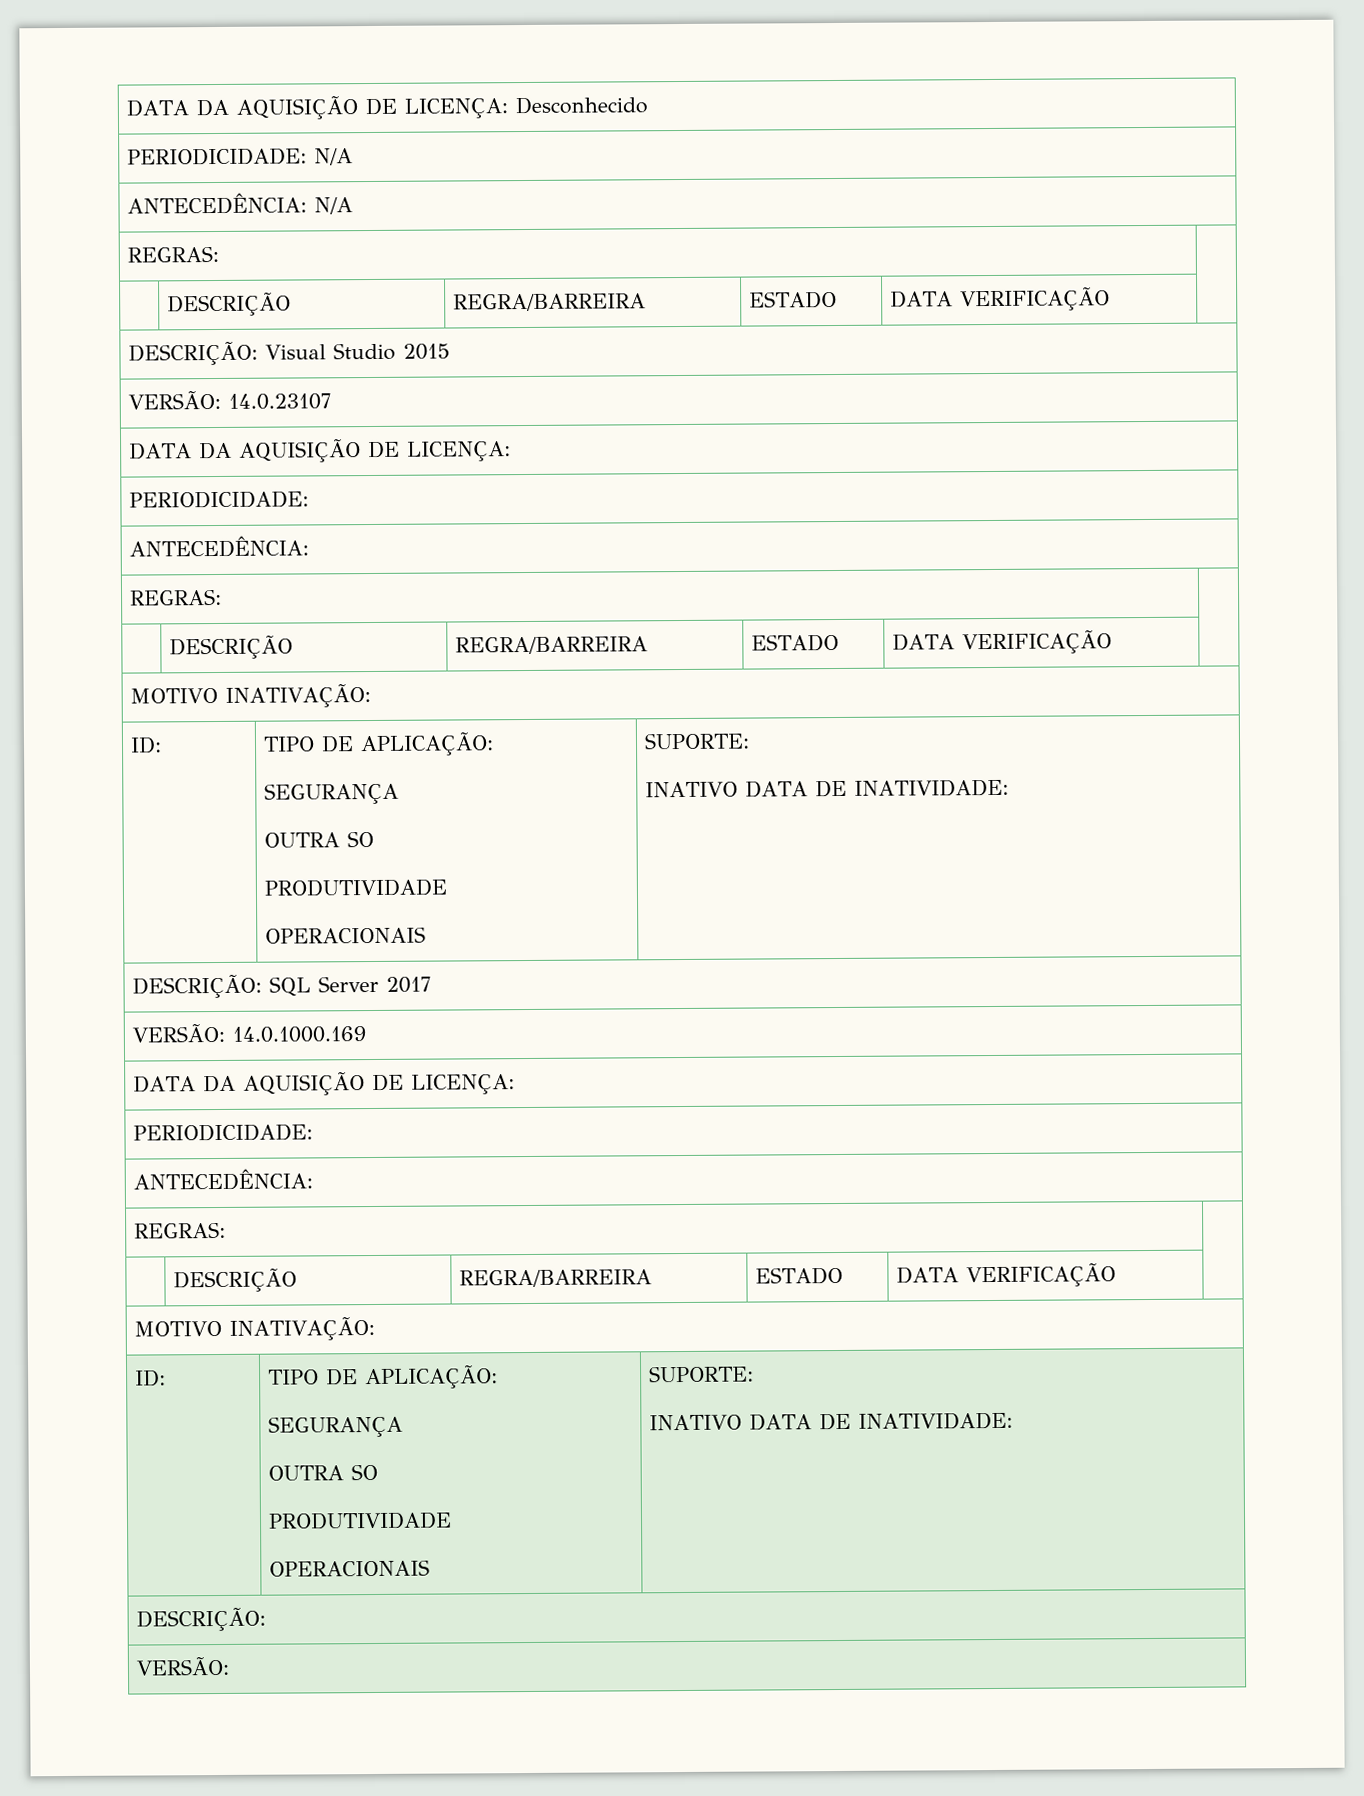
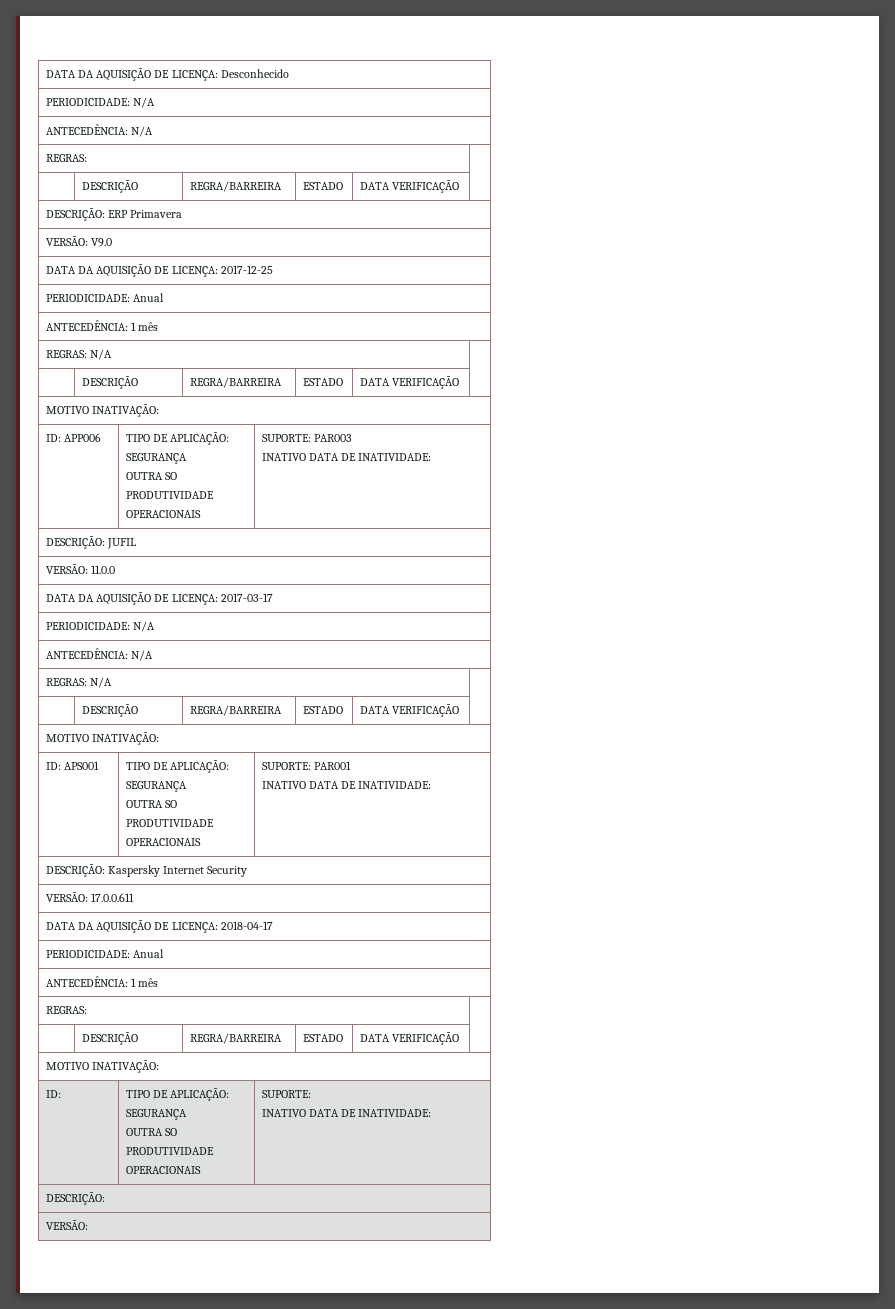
- DESCRIÇÃO: Visual Studio 2015
- VERSÃO: 14.0.23107
- DATA DA AQUISIÇÃO DE LICENÇA:
- PERIODICIDADE:
- ANTECEDÊNCIA:
- REGRAS: |
+ DESCRIÇÃO: ERP Primavera
+ VERSÃO: V9.0
+ DATA DA AQUISIÇÃO DE LICENÇA: 2017-12-25
+ PERIODICIDADE: Anual
+ ANTECEDÊNCIA: 1 mês
+ REGRAS: N/A |
  | DESCRIÇÃO | REGRA/BARREIRA | ESTADO | DATA VERIFICAÇÃO |
  MOTIVO INATIVAÇÃO:
- ID: | TIPO DE APLICAÇÃO:
+ ID: APP006 | TIPO DE APLICAÇÃO:
  SEGURANÇA
  OUTRA SO
  PRODUTIVIDADE
- OPERACIONAIS | SUPORTE:
+ OPERACIONAIS | SUPORTE: PAR003
  INATIVO DATA DE INATIVIDADE:
- DESCRIÇÃO: SQL Server 2017
- VERSÃO: 14.0.1000.169
- DATA DA AQUISIÇÃO DE LICENÇA:
- PERIODICIDADE:
- ANTECEDÊNCIA:
+ DESCRIÇÃO: JUFIL
+ VERSÃO: 11.0.0
+ DATA DA AQUISIÇÃO DE LICENÇA: 2017-03-17
+ PERIODICIDADE: N/A
+ ANTECEDÊNCIA: N/A
+ REGRAS: N/A |
+ | DESCRIÇÃO | REGRA/BARREIRA | ESTADO | DATA VERIFICAÇÃO |
+ MOTIVO INATIVAÇÃO:
+ ID: APS001 | TIPO DE APLICAÇÃO:
+ SEGURANÇA
+ OUTRA SO
+ PRODUTIVIDADE
+ OPERACIONAIS | SUPORTE: PAR001
+ INATIVO DATA DE INATIVIDADE:
+ DESCRIÇÃO: Kaspersky Internet Security
+ VERSÃO: 17.0.0.611
+ DATA DA AQUISIÇÃO DE LICENÇA: 2018-04-17
+ PERIODICIDADE: Anual
+ ANTECEDÊNCIA: 1 mês

